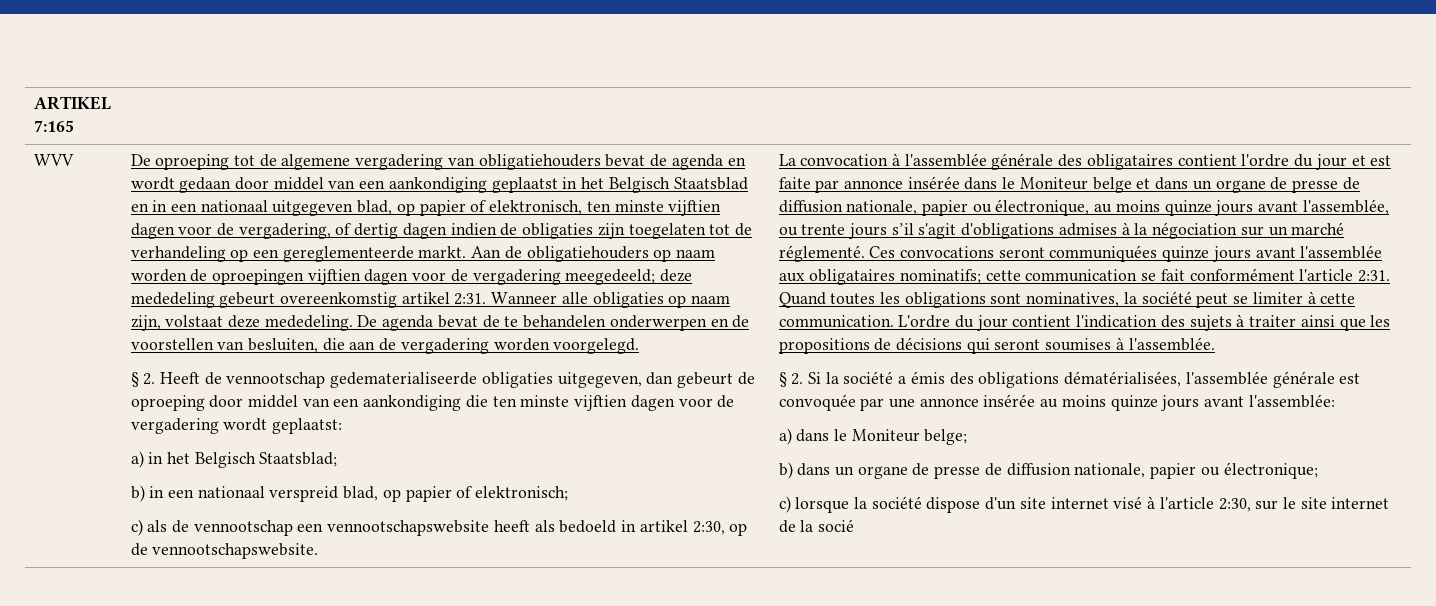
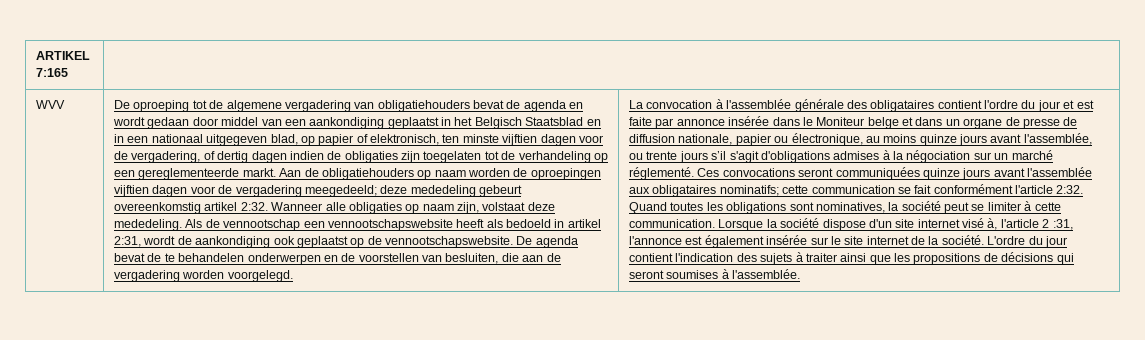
- Aan de obligatiehouders op naam worden de oproepingen vijftien dagen voor de vergadering meegedeeld; deze mededeling gebeurt overeenkomstig artikel 2:31.
+ Aan de obligatiehouders op naam worden de oproepingen vijftien dagen voor de vergadering meegedeeld; deze mededeling gebeurt overeenkomstig artikel 2:32.
+ Als de vennootschap een vennootschapswebsite heeft als bedoeld in artikel 2:31, wordt de aankondiging ook geplaatst op de vennootschapswebsite.
- § 2. Heeft de vennootschap gedematerialiseerde obligaties uitgegeven, dan gebeurt de oproeping door middel van een aankondiging die ten minste vijftien dagen voor de vergadering wordt geplaatst:
- a) in het Belgisch Staatsblad;
- b) in een nationaal verspreid blad, op papier of elektronisch;
- c) als de vennootschap een vennootschapswebsite heeft als bedoeld in artikel 2:30, op de vennootschapswebsite.
- Ces convocations seront communiquées quinze jours avant l'assemblée aux obligataires nominatifs; cette communication se fait conformément l'article 2:31.
+ Ces convocations seront communiquées quinze jours avant l'assemblée aux obligataires nominatifs; cette communication se fait conformément l'article 2:32.
+ Lorsque la société dispose d'un site internet visé à, l'article 2 :31, l'annonce est également insérée sur le site internet de la société.
- § 2. Si la société a émis des obligations dématérialisées, l'assemblée générale est convoquée par une annonce insérée au moins quinze jours avant l'assemblée:
- a) dans le Moniteur belge;
- b) dans un organe de presse de diffusion nationale, papier ou électronique;
- c) lorsque la société dispose d'un site internet visé à l'article 2:30, sur le site internet de la socié

